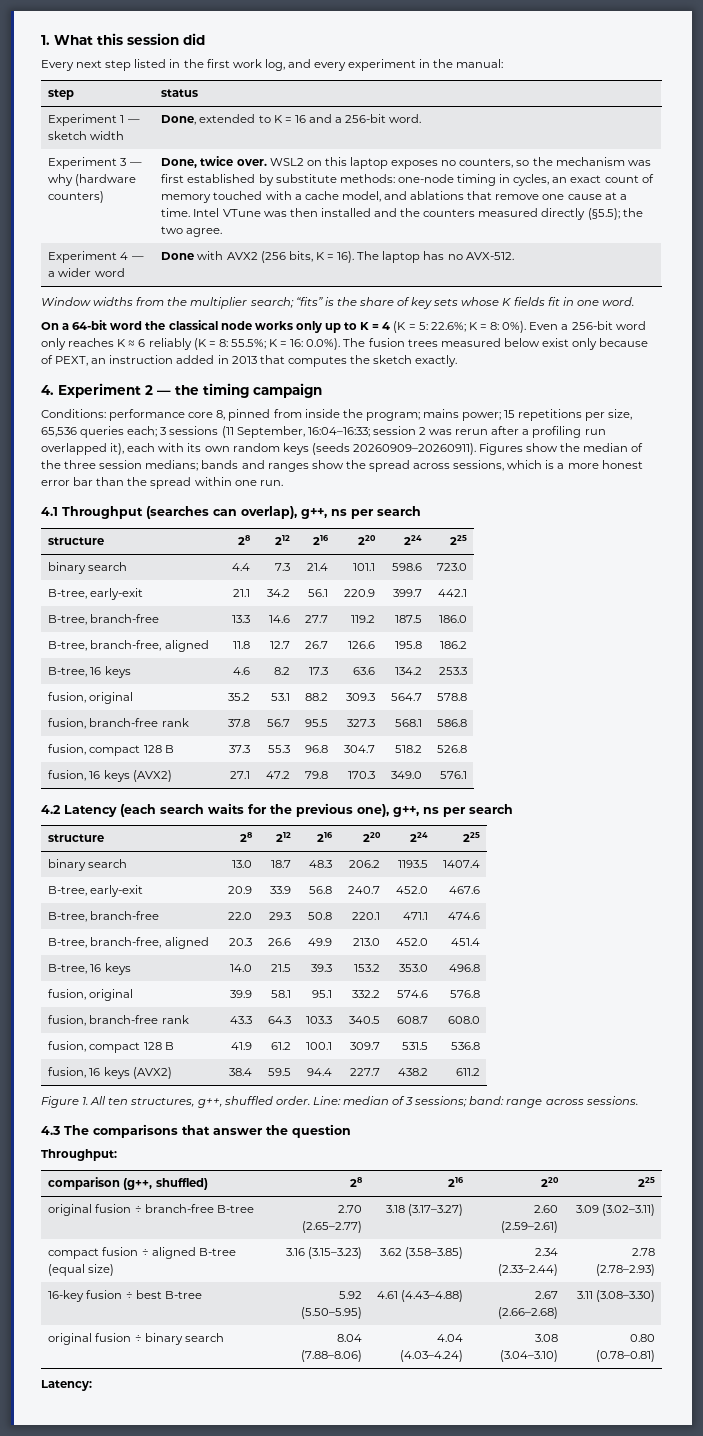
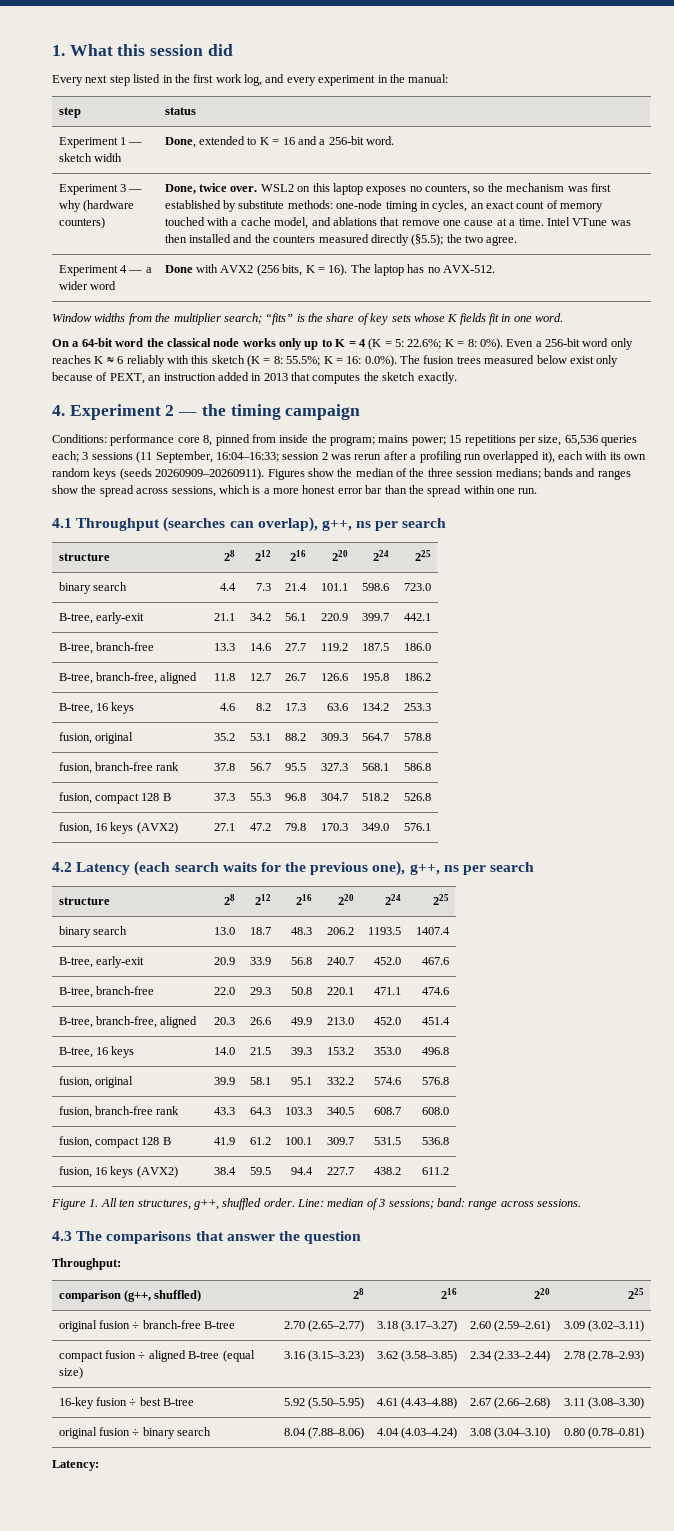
- Even a 256-bit word only reaches K ≈ 6 reliably (K = 8: 55.5%; K = 16: 0.0%). The fusion trees measured below exist only because of PEXT, an instruction added in 2013 that computes the sketch exactly.
+ Even a 256-bit word only reaches K ≈ 6 reliably with this sketch (K = 8: 55.5%; K = 16: 0.0%). The fusion trees measured below exist only because of PEXT, an instruction added in 2013 that computes the sketch exactly.

